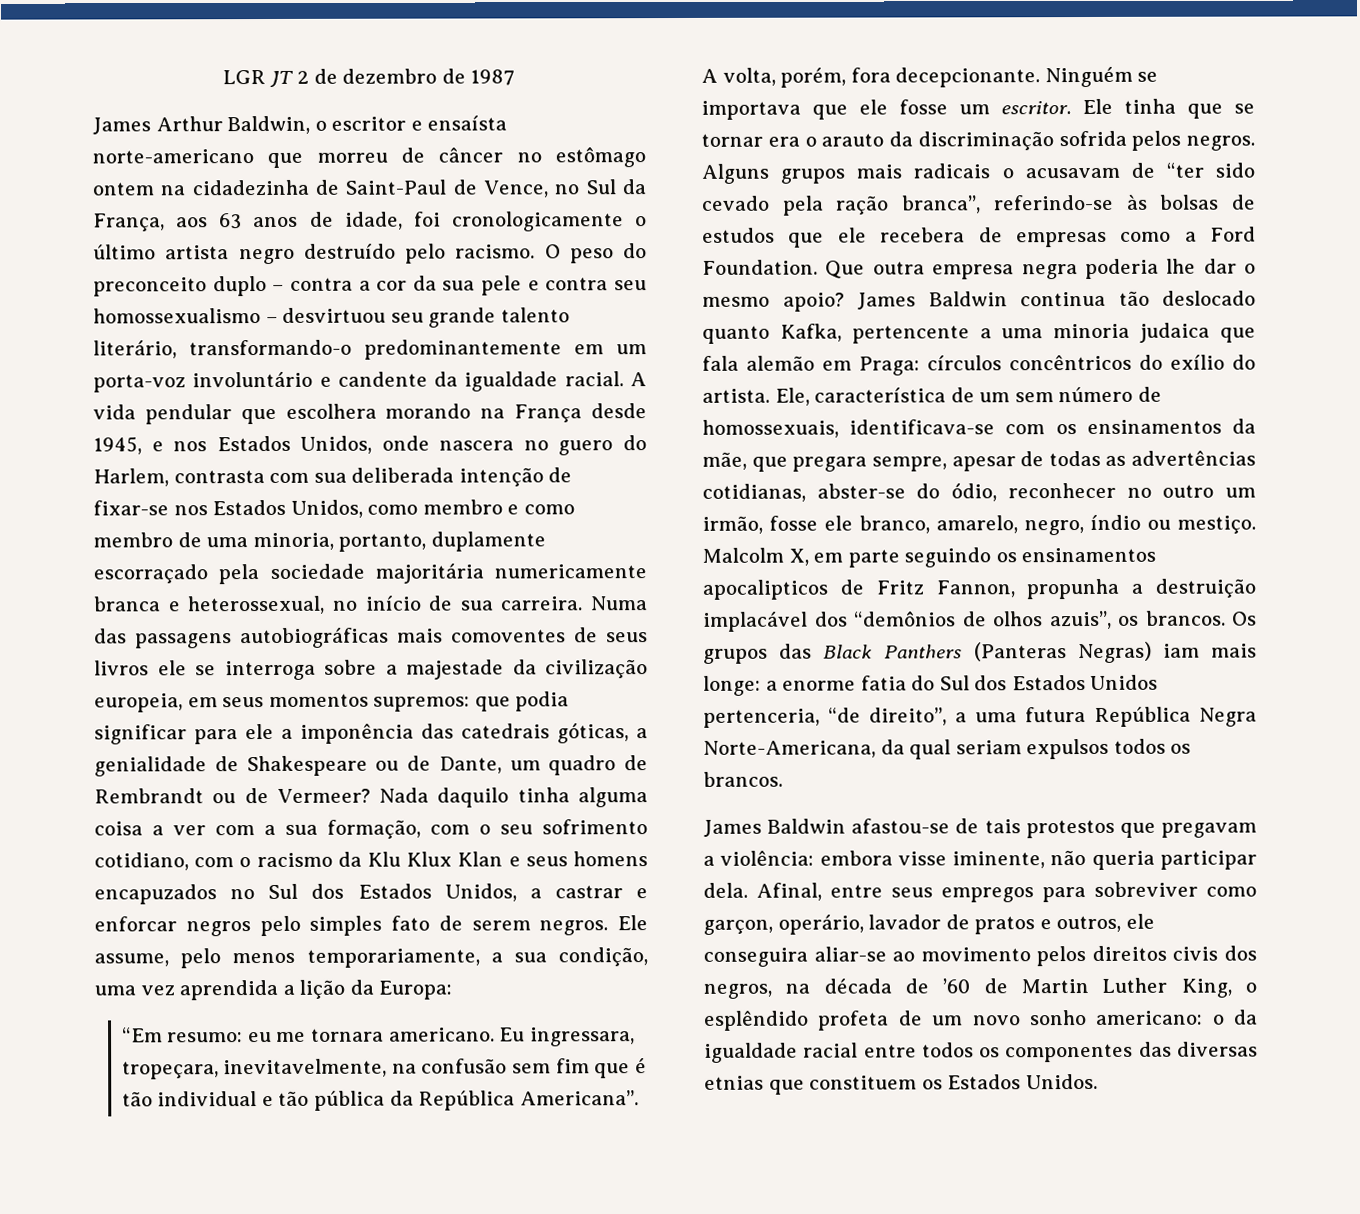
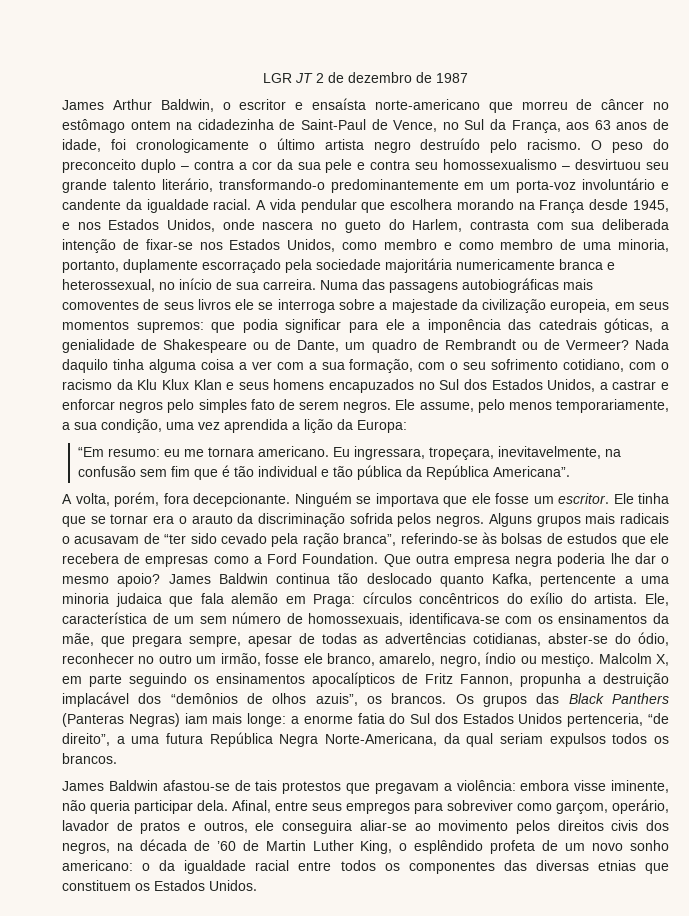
- A vida pendular que escolhera morando na França desde 1945, e nos Estados Unidos, onde nascera no guero do Harlem, contrasta com sua deliberada intenção de fixar-se nos Estados Unidos, como membro e como membro de uma minoria, portanto, duplamente escorraçado pela sociedade majoritária numericamente branca e heterossexual, no início de sua carreira.
+ A vida pendular que escolhera morando na França desde 1945, e nos Estados Unidos, onde nascera no gueto do Harlem, contrasta com sua deliberada intenção de fixar-se nos Estados Unidos, como membro e como membro de uma minoria, portanto, duplamente escorraçado pela sociedade majoritária numericamente branca e heterossexual, no início de sua carreira.
- Malcolm X, em parte seguindo os ensinamentos apocalipticos de Fritz Fannon, propunha a destruição implacável dos “demônios de olhos azuis”, os brancos.
+ Malcolm X, em parte seguindo os ensinamentos apocalípticos de Fritz Fannon, propunha a destruição implacável dos “demônios de olhos azuis”, os brancos.
- Afinal, entre seus empregos para sobreviver como garçon, operário, lavador de pratos e outros, ele conseguira aliar-se ao movimento pelos direitos civis dos negros, na década de ’60 de Martin Luther King, o esplêndido profeta de um novo sonho americano: o da igualdade racial entre todos os componentes das diversas etnias que constituem os Estados Unidos.
+ Afinal, entre seus empregos para sobreviver como garçom, operário, lavador de pratos e outros, ele conseguira aliar-se ao movimento pelos direitos civis dos negros, na década de ’60 de Martin Luther King, o esplêndido profeta de um novo sonho americano: o da igualdade racial entre todos os componentes das diversas etnias que constituem os Estados Unidos.

